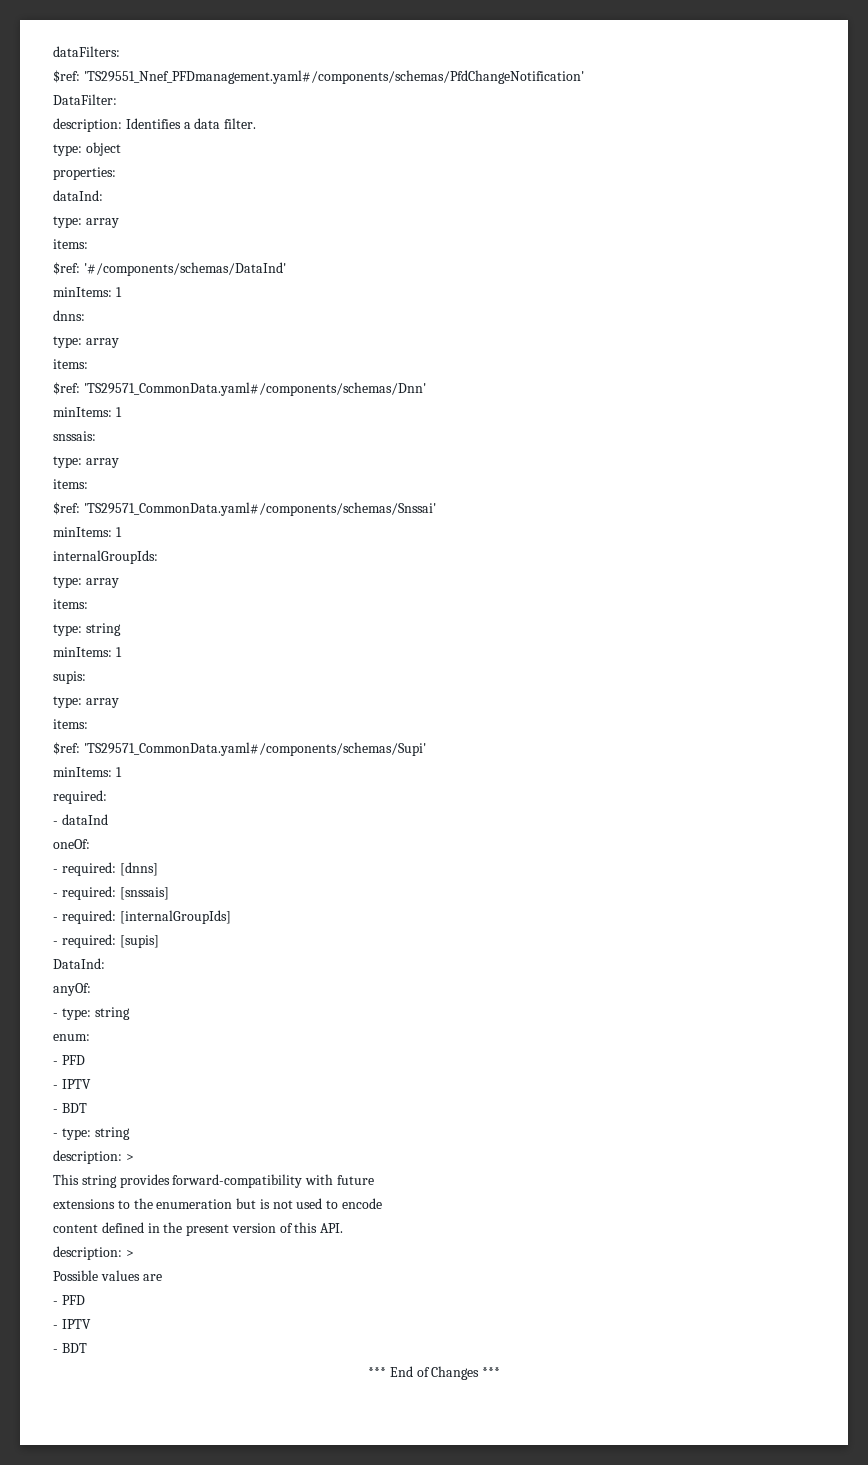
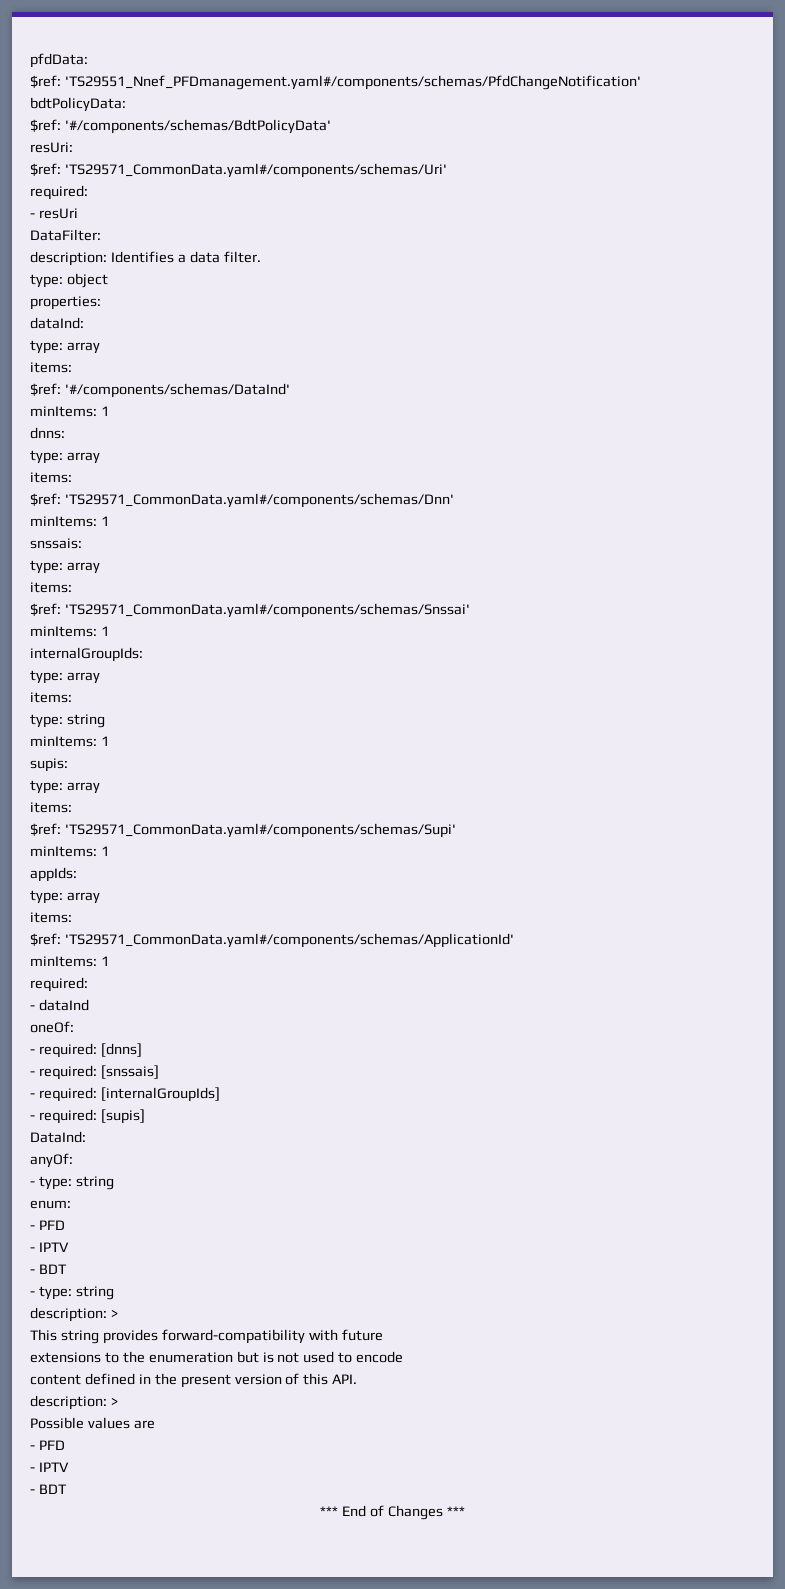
- dataFilters:
+ pfdData:
+ bdtPolicyData:
+ $ref: '#/components/schemas/BdtPolicyData'
+ resUri:
+ $ref: 'TS29571_CommonData.yaml#/components/schemas/Uri'
+ required:
+ - resUri
+ appIds:
+ type: array
+ items:
+ $ref: 'TS29571_CommonData.yaml#/components/schemas/ApplicationId'
+ minItems: 1

